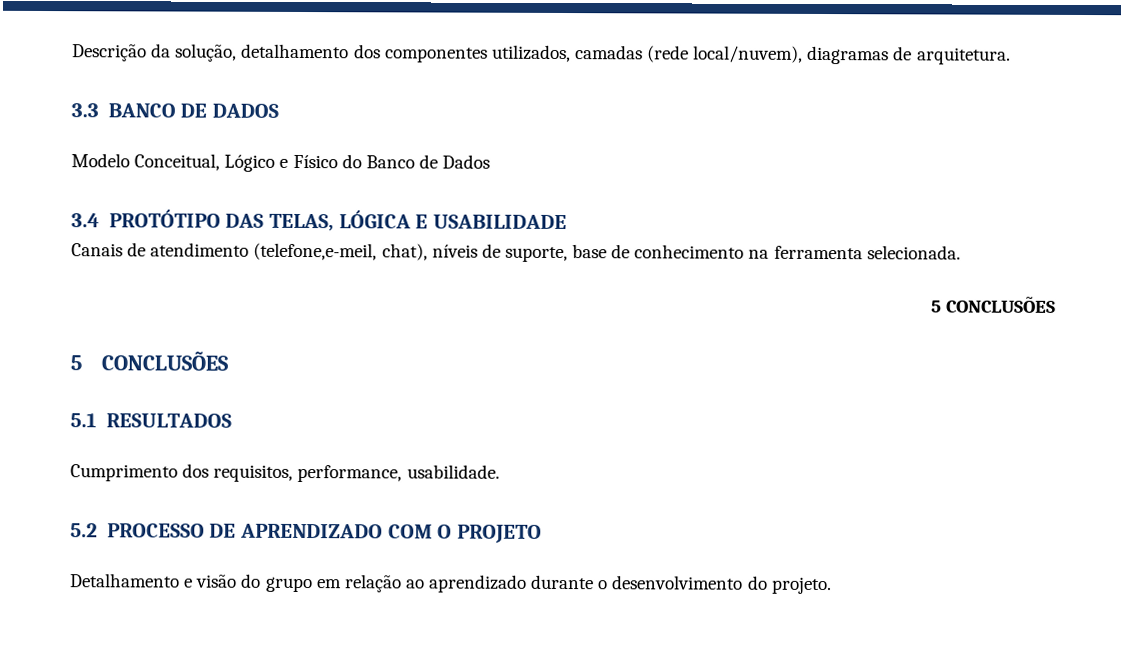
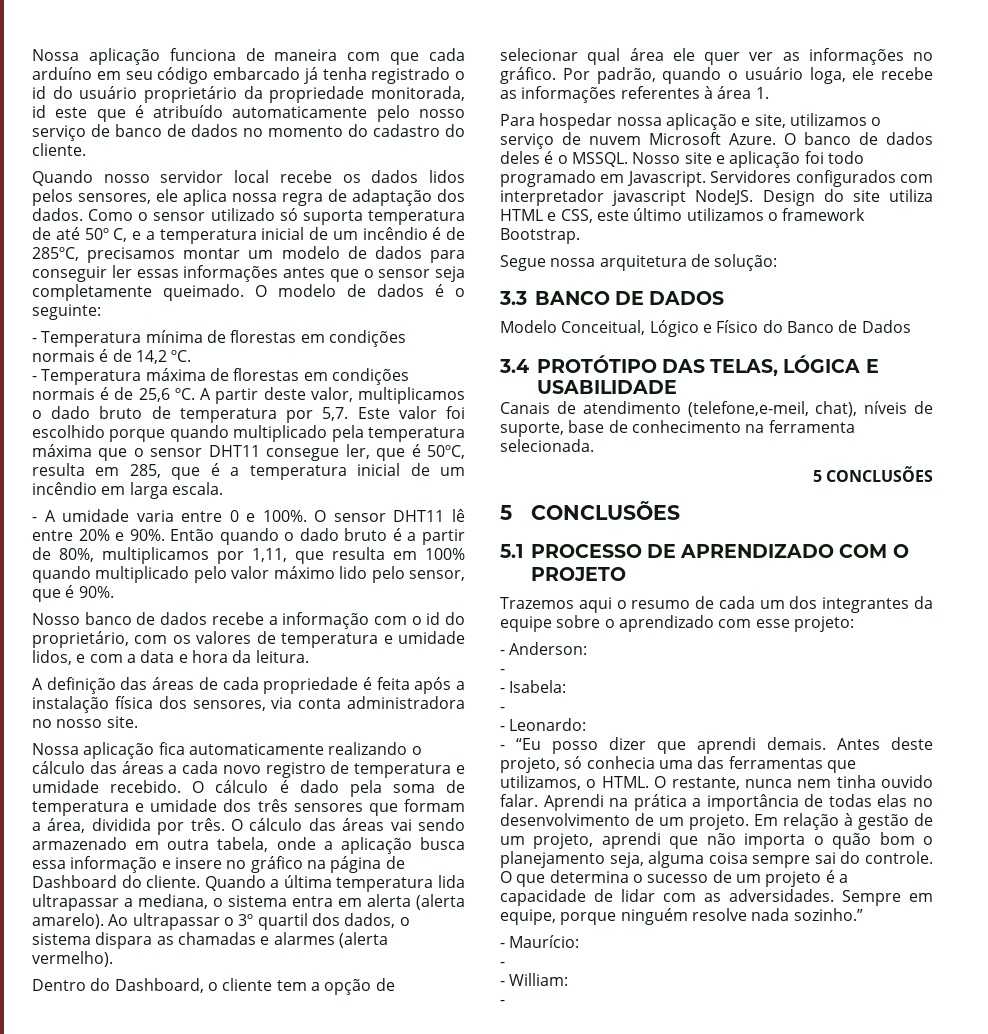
- Descrição da solução, detalhamento dos componentes utilizados, camadas (rede local/nuvem), diagramas de arquitetura.
+ Nossa aplicação funciona de maneira com que cada arduíno em seu código embarcado já tenha registrado o id do usuário proprietário da propriedade monitorada, id este que é atribuído automaticamente pelo nosso serviço de banco de dados no momento do cadastro do cliente.
+ Quando nosso servidor local recebe os dados lidos pelos sensores, ele aplica nossa regra de adaptação dos dados. Como o sensor utilizado só suporta temperatura de até 50º C, e a temperatura inicial de um incêndio é de 285ºC, precisamos montar um modelo de dados para conseguir ler essas informações antes que o sensor seja completamente queimado. O modelo de dados é o seguinte:
+ - Temperatura mínima de florestas em condições normais é de 14,2 ºC.
+ - Temperatura máxima de florestas em condições normais é de 25,6 ºC. A partir deste valor, multiplicamos o dado bruto de temperatura por 5,7. Este valor foi escolhido porque quando multiplicado pela temperatura máxima que o sensor DHT11 consegue ler, que é 50ºC, resulta em 285, que é a temperatura inicial de um incêndio em larga escala.
+ - A umidade varia entre 0 e 100%. O sensor DHT11 lê entre 20% e 90%. Então quando o dado bruto é a partir de 80%, multiplicamos por 1,11, que resulta em 100% quando multiplicado pelo valor máximo lido pelo sensor, que é 90%.
+ Nosso banco de dados recebe a informação com o id do proprietário, com os valores de temperatura e umidade lidos, e com a data e hora da leitura.
+ A definição das áreas de cada propriedade é feita após a instalação física dos sensores, via conta administradora no nosso site.
+ Nossa aplicação fica automaticamente realizando o cálculo das áreas a cada novo registro de temperatura e umidade recebido. O cálculo é dado pela soma de temperatura e umidade dos três sensores que formam a área, dividida por três. O cálculo das áreas vai sendo armazenado em outra tabela, onde a aplicação busca essa informação e insere no gráfico na página de Dashboard do cliente. Quando a última temperatura lida ultrapassar a mediana, o sistema entra em alerta (alerta amarelo). Ao ultrapassar o 3º quartil dos dados, o sistema dispara as chamadas e alarmes (alerta vermelho).
+ Dentro do Dashboard, o cliente tem a opção de selecionar qual área ele quer ver as informações no gráfico. Por padrão, quando o usuário loga, ele recebe as informações referentes à área 1.
+ Para hospedar nossa aplicação e site, utilizamos o serviço de nuvem Microsoft Azure. O banco de dados deles é o MSSQL. Nosso site e aplicação foi todo programado em Javascript. Servidores configurados com interpretador javascript NodeJS. Design do site utiliza HTML e CSS, este último utilizamos o framework Bootstrap.
+ Segue nossa arquitetura de solução:
- 5.1 RESULTADOS
- Cumprimento dos requisitos, performance, usabilidade.
- 5.2 PROCESSO DE APRENDIZADO COM O PROJETO
+ 5.1 PROCESSO DE APRENDIZADO COM O PROJETO
- Detalhamento e visão do grupo em relação ao aprendizado durante o desenvolvimento do projeto.
+ Trazemos aqui o resumo de cada um dos integrantes da equipe sobre o aprendizado com esse projeto:
+ - Anderson:
+ -
+ - Isabela:
+ -
+ - Leonardo:
+ - “Eu posso dizer que aprendi demais. Antes deste projeto, só conhecia uma das ferramentas que utilizamos, o HTML. O restante, nunca nem tinha ouvido falar. Aprendi na prática a importância de todas elas no desenvolvimento de um projeto. Em relação à gestão de um projeto, aprendi que não importa o quão bom o planejamento seja, alguma coisa sempre sai do controle. O que determina o sucesso de um projeto é a capacidade de lidar com as adversidades. Sempre em equipe, porque ninguém resolve nada sozinho.”
+ - Maurício:
+ -
+ - William:
+ -

